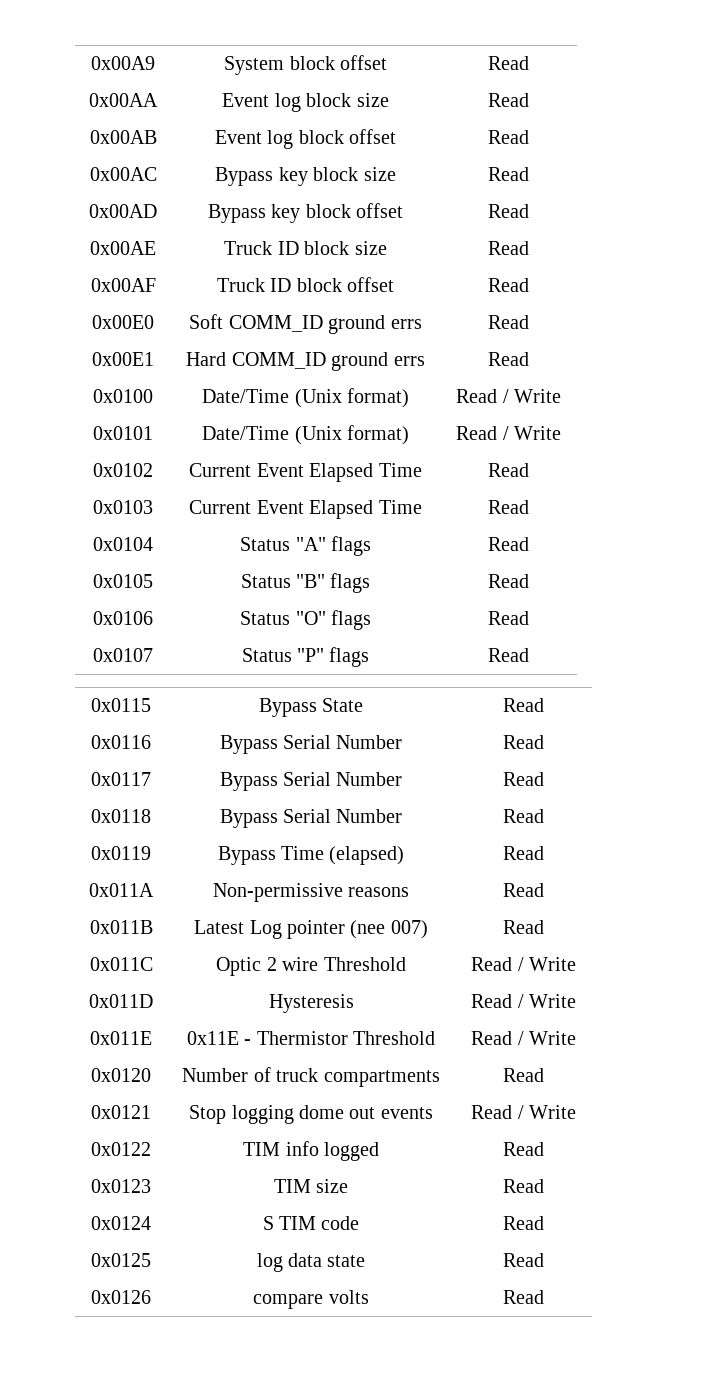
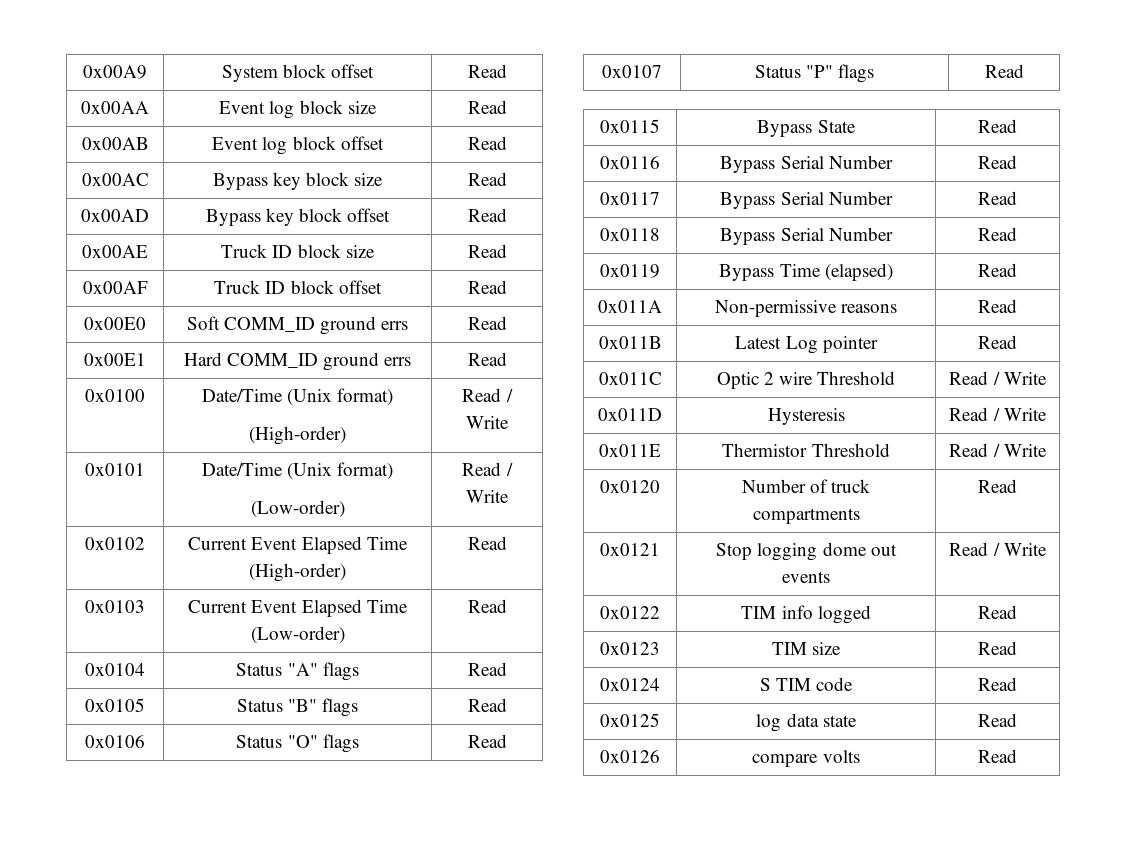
- 0x0100 | Date/Time (Unix format) | Read / Write
+ 0x0100 | Date/Time (Unix format)
+ (High-order) | Read / Write
- 0x0101 | Date/Time (Unix format) | Read / Write
+ 0x0101 | Date/Time (Unix format)
+ (Low-order) | Read / Write
- 0x0102 | Current Event Elapsed Time | Read
+ 0x0102 | Current Event Elapsed Time (High-order) | Read
- 0x0103 | Current Event Elapsed Time | Read
+ 0x0103 | Current Event Elapsed Time (Low-order) | Read
- 0x011B | Latest Log pointer (nee 007) | Read
+ 0x011B | Latest Log pointer | Read
- 0x011E | 0x11E - Thermistor Threshold | Read / Write
+ 0x011E | Thermistor Threshold | Read / Write

